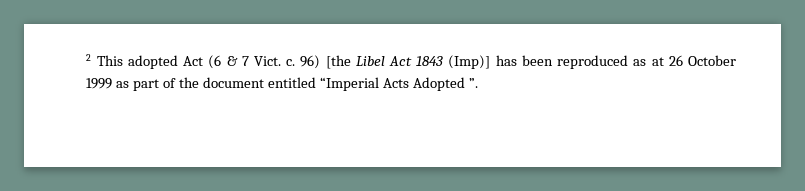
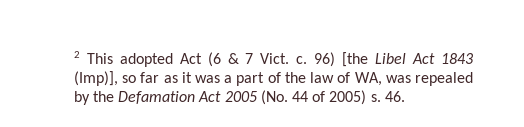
- 96) [the Libel Act 1843 (Imp)] has been reproduced as at 26 October 1999 as part of the document entitled “Imperial Acts Adopted ”.
+ 96) [the Libel Act 1843 (Imp)], so far as it was a part of the law of WA, was repealed by the Defamation Act 2005 (No. 44 of 2005) s. 46.

